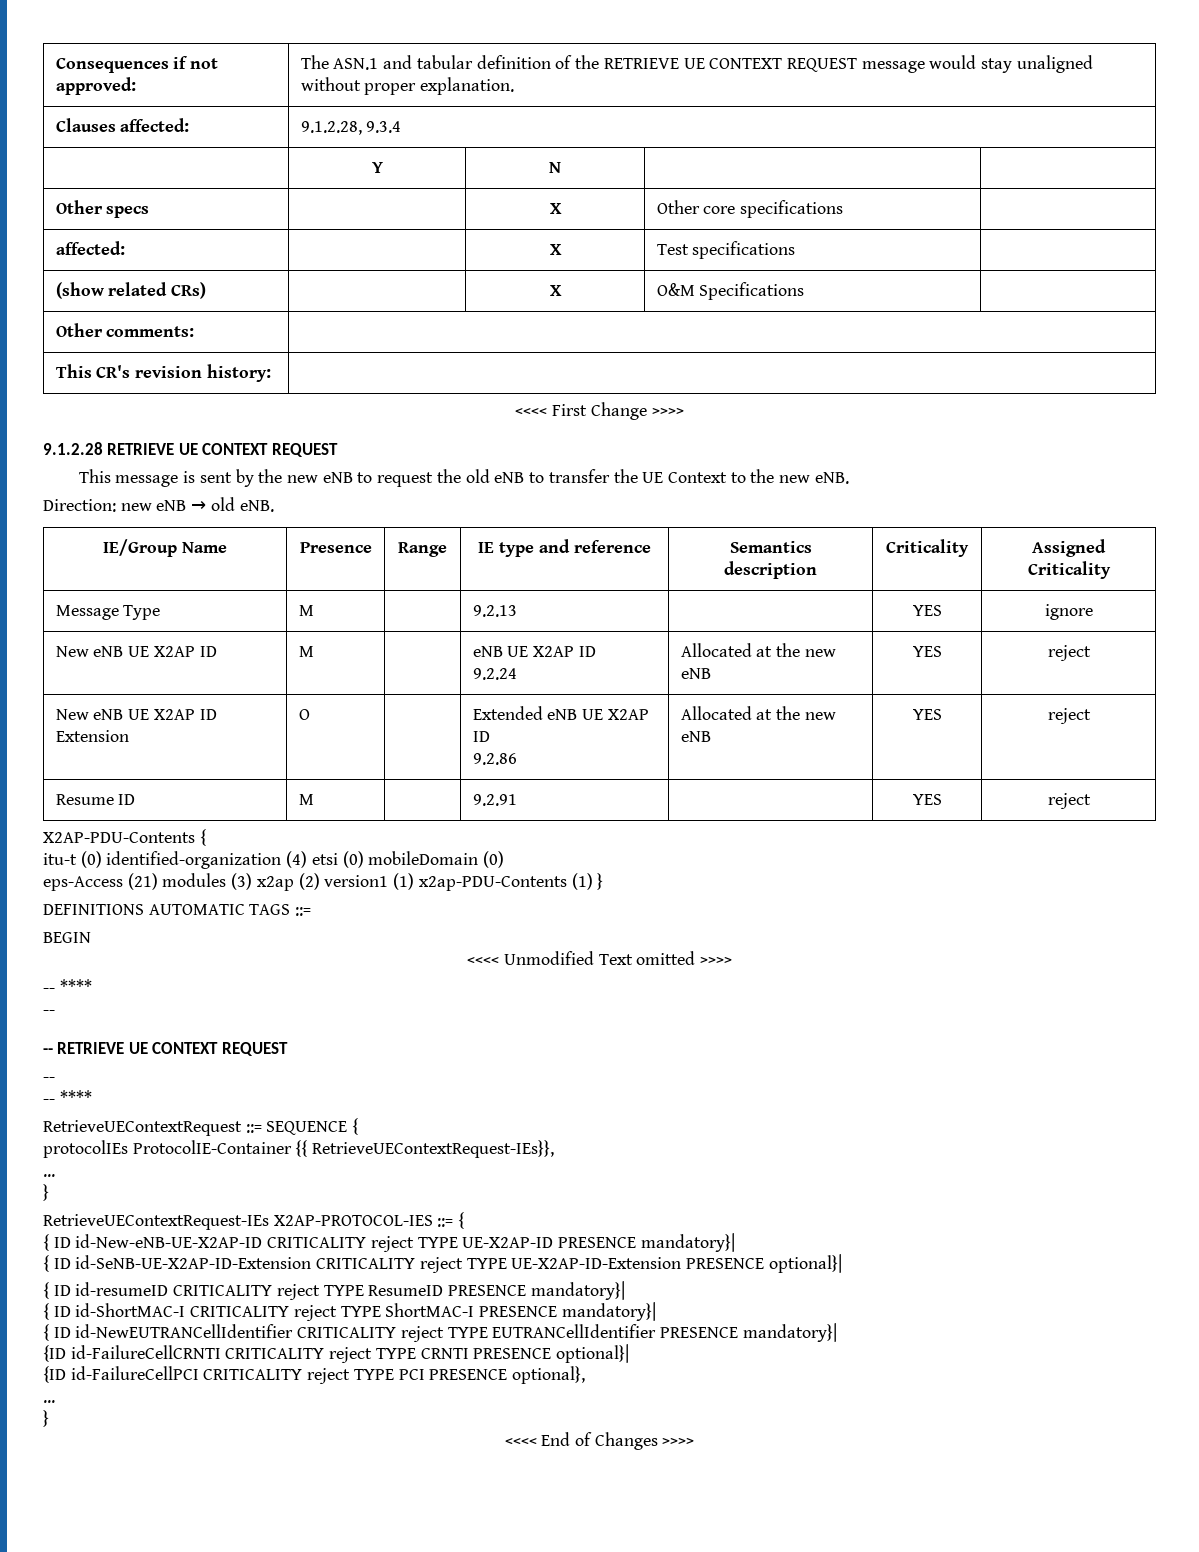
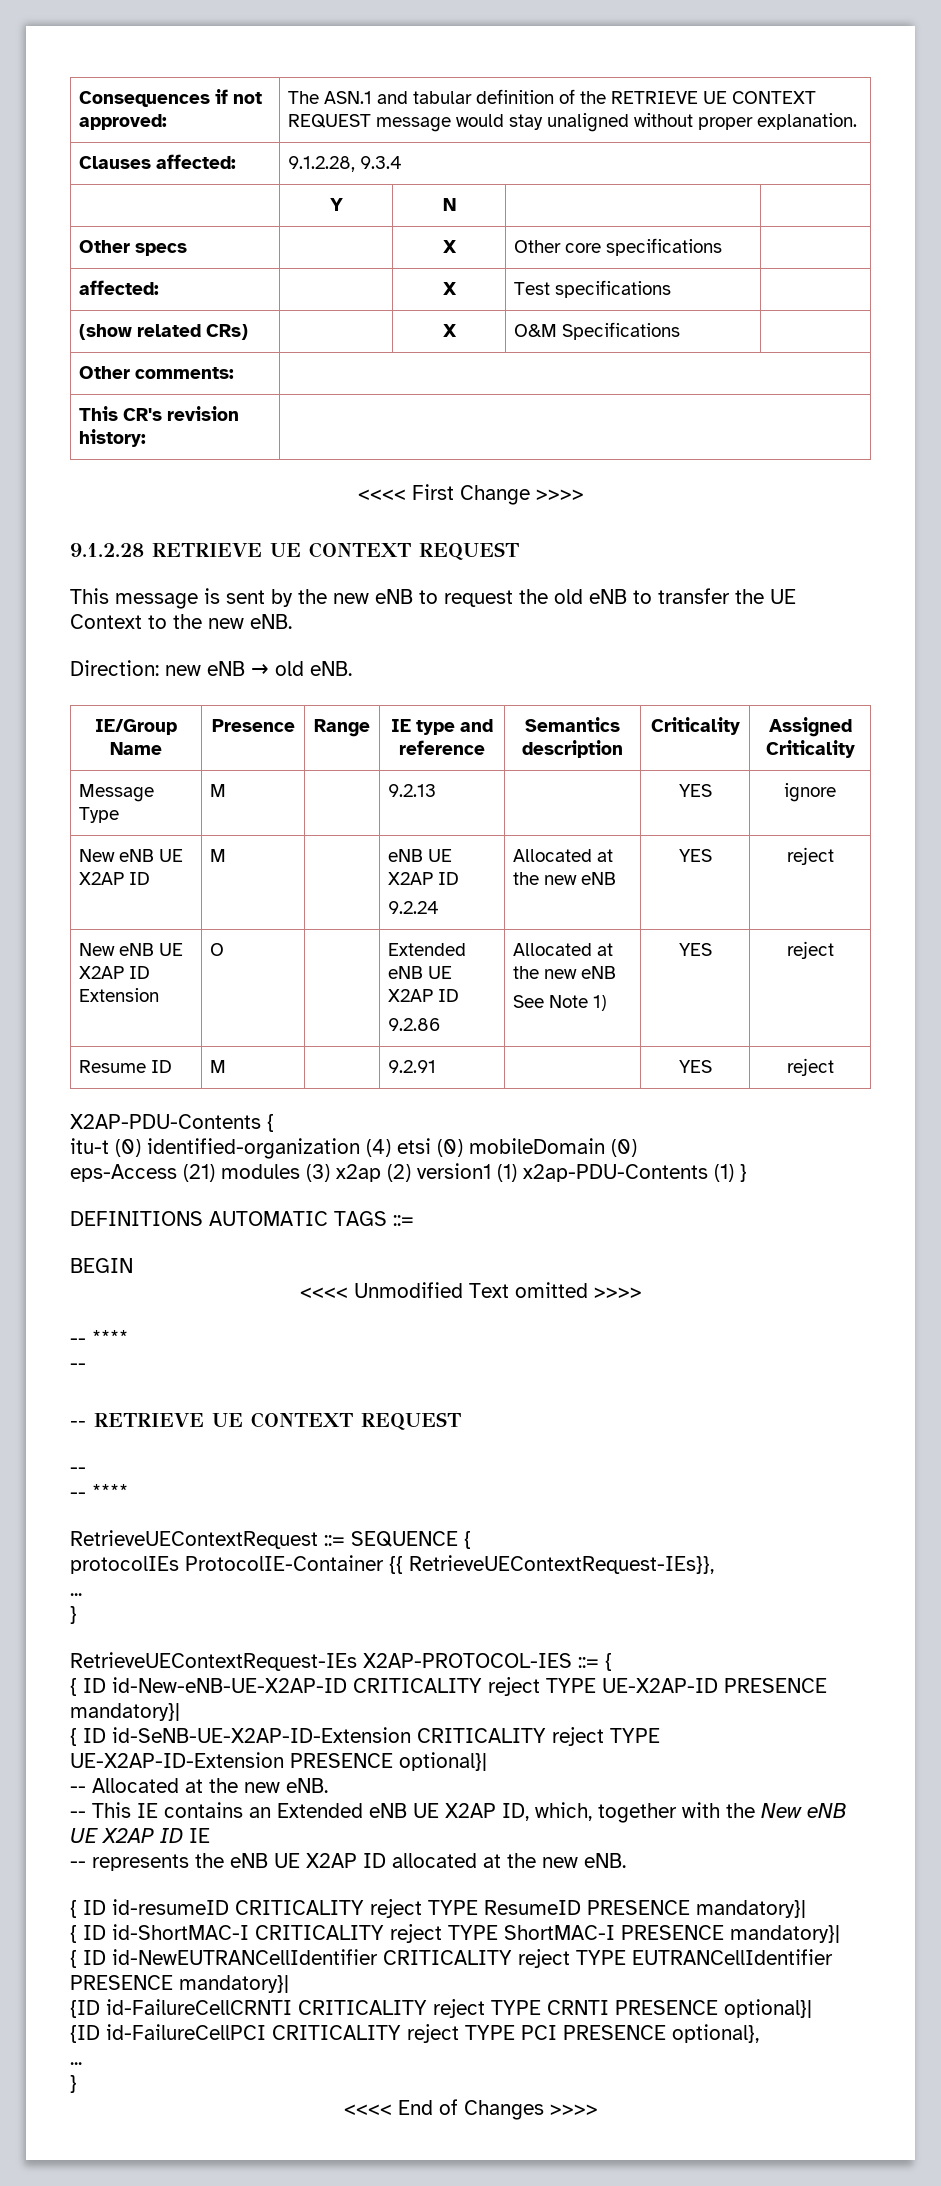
  New eNB UE X2AP ID Extension | O | | Extended eNB UE X2AP ID
- 9.2.86 | Allocated at the new eNB | YES | reject
+ 9.2.86 | Allocated at the new eNB
+ See Note 1) | YES | reject
+ -- Allocated at the new eNB.
+ -- This IE contains an Extended eNB UE X2AP ID, which, together with the New eNB UE X2AP ID IE
+ -- represents the eNB UE X2AP ID allocated at the new eNB.

